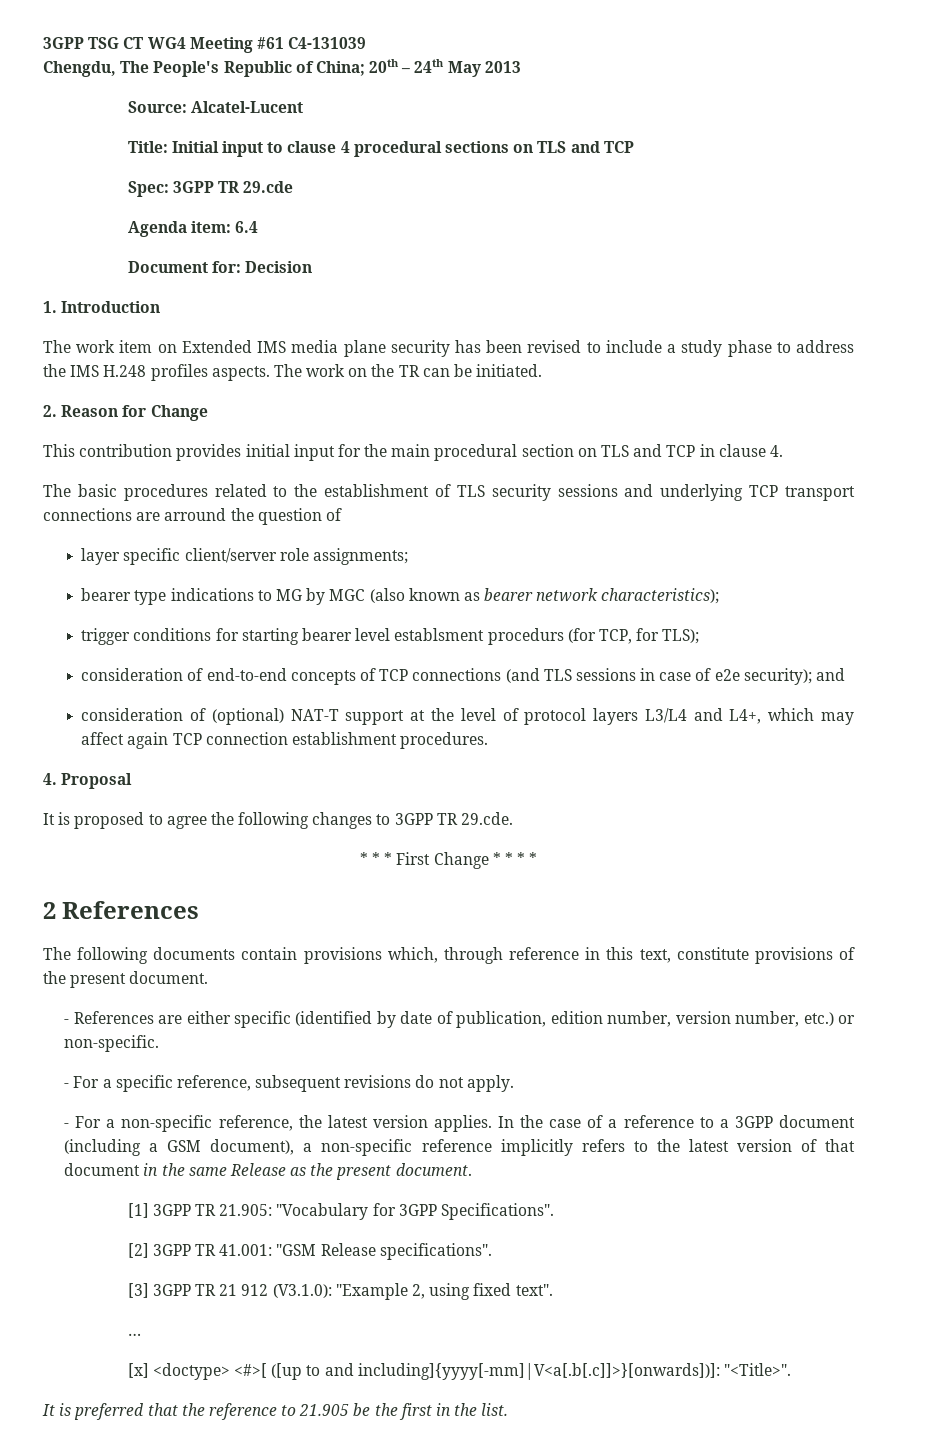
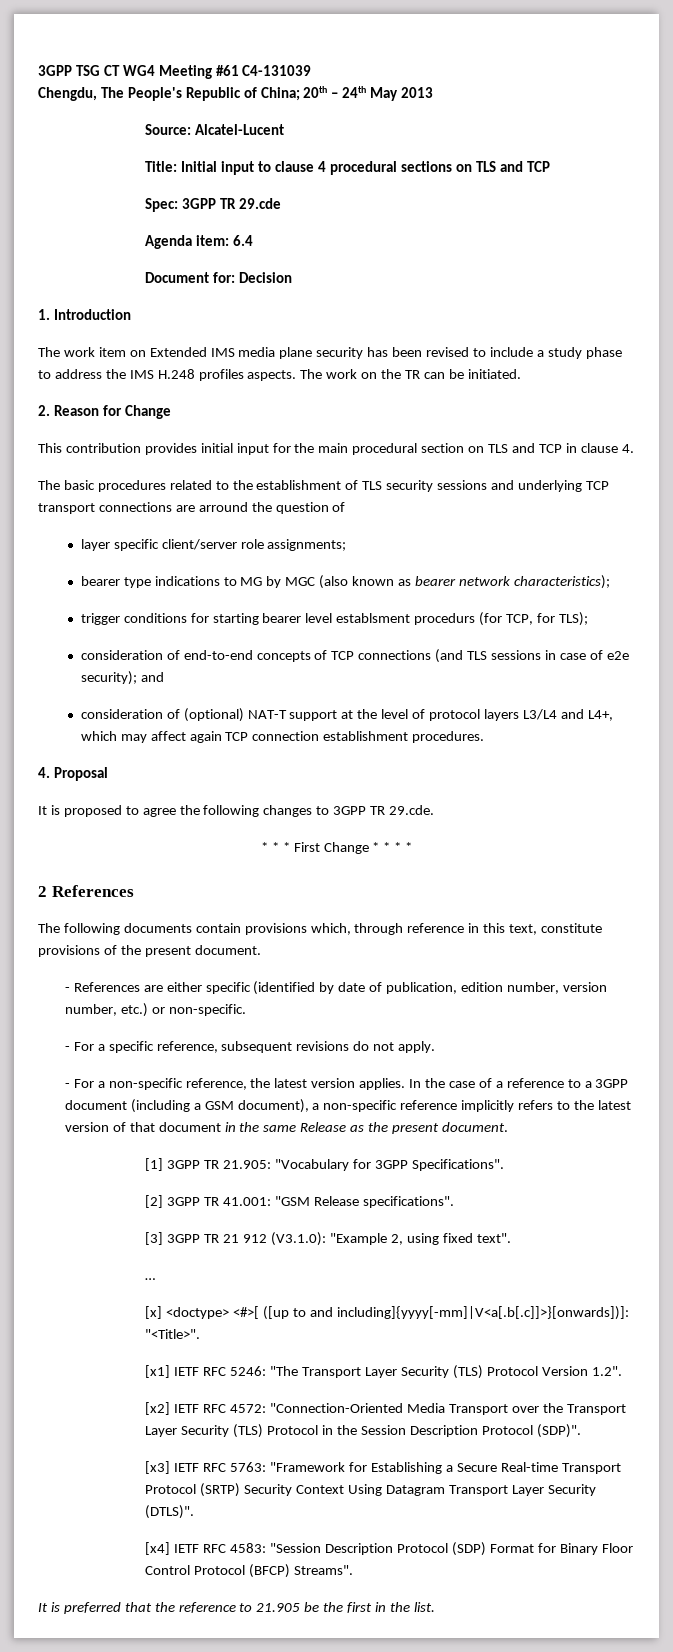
+ [x1] IETF RFC 5246: "The Transport Layer Security (TLS) Protocol Version 1.2".
+ [x2] IETF RFC 4572: "Connection-Oriented Media Transport over the Transport Layer Security (TLS) Protocol in the Session Description Protocol (SDP)".
+ [x3] IETF RFC 5763: "Framework for Establishing a Secure Real-time Transport Protocol (SRTP) Security Context Using Datagram Transport Layer Security (DTLS)".
+ [x4] IETF RFC 4583: "Session Description Protocol (SDP) Format for Binary Floor Control Protocol (BFCP) Streams".

